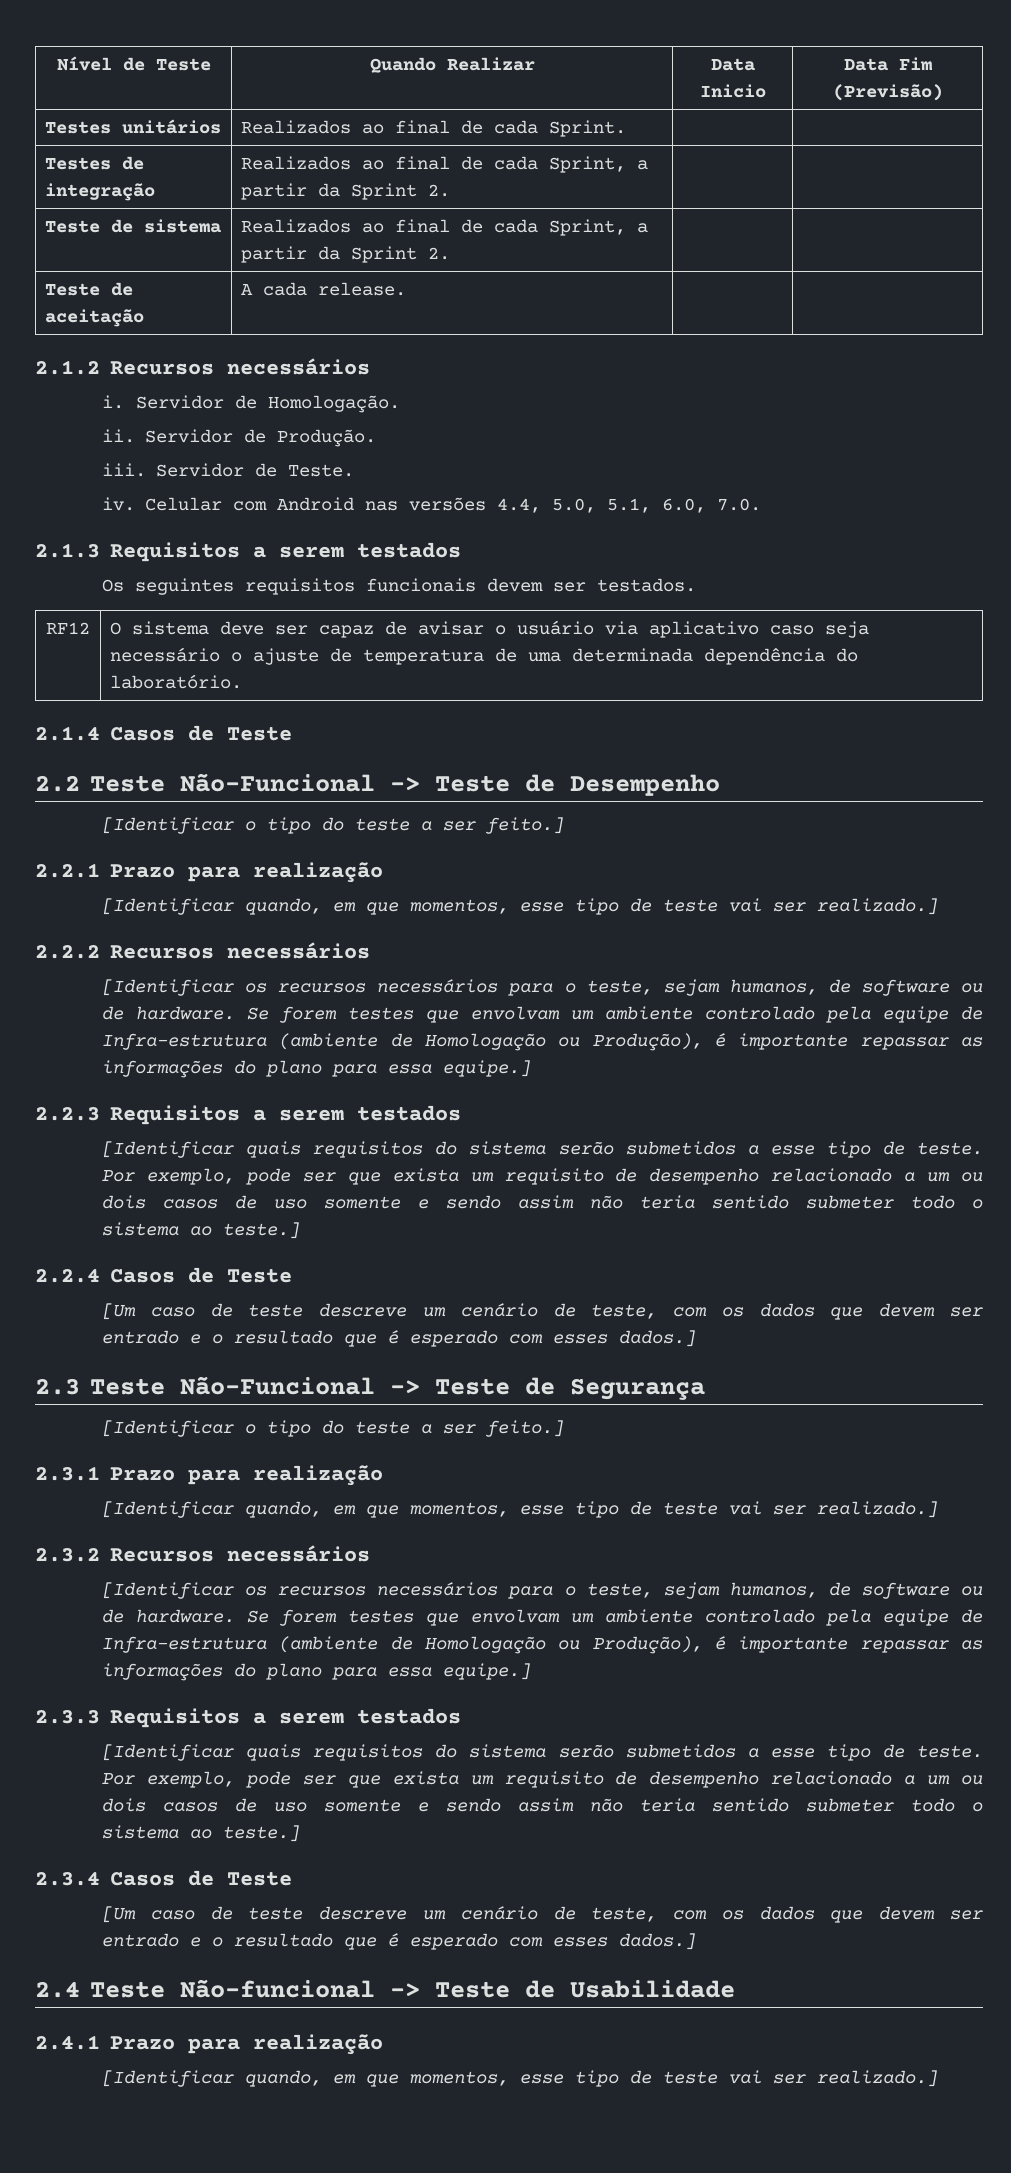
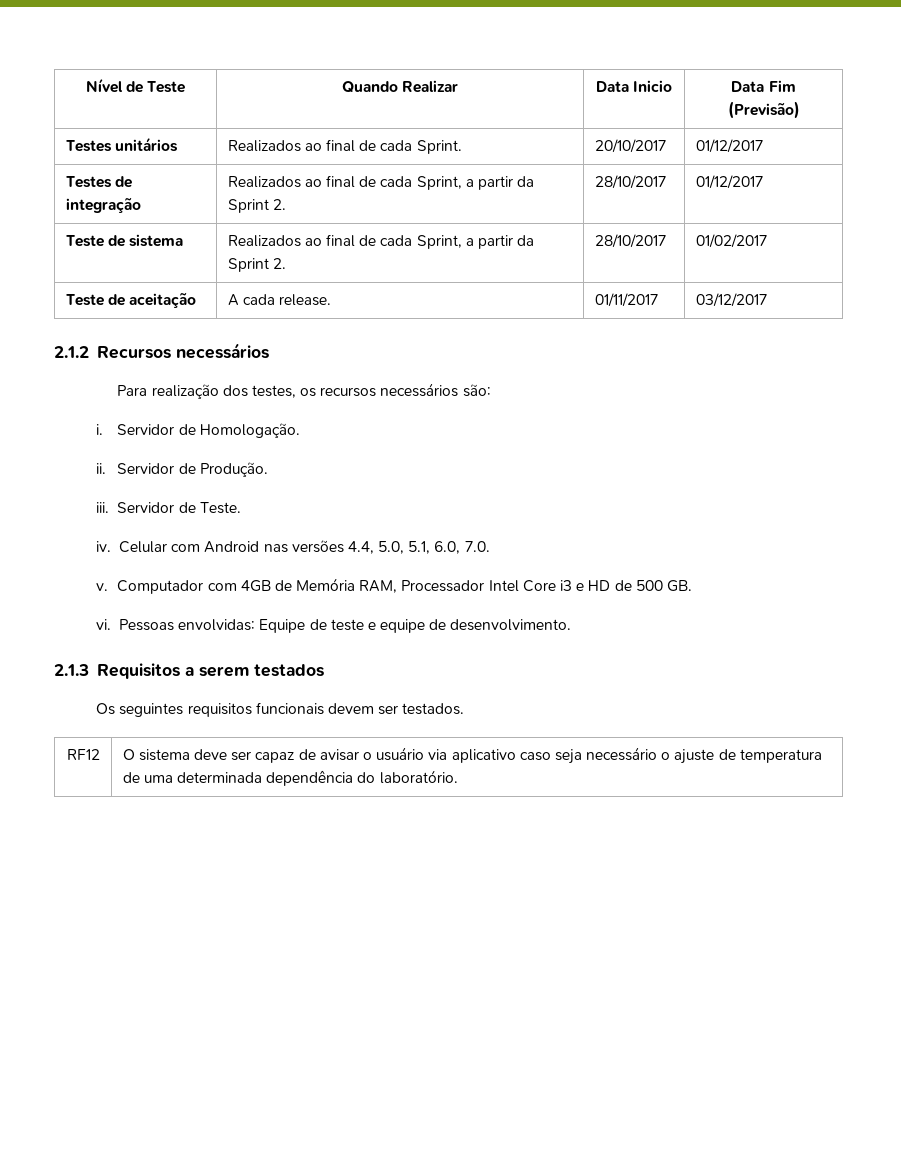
- Testes unitários | Realizados ao final de cada Sprint. | |
+ Testes unitários | Realizados ao final de cada Sprint. | 20/10/2017 | 01/12/2017
- Testes de integração | Realizados ao final de cada Sprint, a partir da Sprint 2. | |
+ Testes de integração | Realizados ao final de cada Sprint, a partir da Sprint 2. | 28/10/2017 | 01/12/2017
- Teste de sistema | Realizados ao final de cada Sprint, a partir da Sprint 2. | |
+ Teste de sistema | Realizados ao final de cada Sprint, a partir da Sprint 2. | 28/10/2017 | 01/02/2017
- Teste de aceitação | A cada release. | |
+ Teste de aceitação | A cada release. | 01/11/2017 | 03/12/2017
+ Para realização dos testes, os recursos necessários são:
+ v. Computador com 4GB de Memória RAM, Processador Intel Core i3 e HD de 500 GB.
+ vi. Pessoas envolvidas: Equipe de teste e equipe de desenvolvimento.
- 2.1.4 Casos de Teste
- 2.2 Teste Não-Funcional -> Teste de Desempenho
- [Identificar o tipo do teste a ser feito.]
- 2.2.1 Prazo para realização
- [Identificar quando, em que momentos, esse tipo de teste vai ser realizado.]
- 2.2.2 Recursos necessários
- [Identificar os recursos necessários para o teste, sejam humanos, de software ou de hardware. Se forem testes que envolvam um ambiente controlado pela equipe de Infra-estrutura (ambiente de Homologação ou Produção), é importante repassar as informações do plano para essa equipe.]
- 2.2.3 Requisitos a serem testados
- [Identificar quais requisitos do sistema serão submetidos a esse tipo de teste. Por exemplo, pode ser que exista um requisito de desempenho relacionado a um ou dois casos de uso somente e sendo assim não teria sentido submeter todo o sistema ao teste.]
- 2.2.4 Casos de Teste
- [Um caso de teste descreve um cenário de teste, com os dados que devem ser entrado e o resultado que é esperado com esses dados.]
- 2.3 Teste Não-Funcional -> Teste de Segurança
- [Identificar o tipo do teste a ser feito.]
- 2.3.1 Prazo para realização
- [Identificar quando, em que momentos, esse tipo de teste vai ser realizado.]
- 2.3.2 Recursos necessários
- [Identificar os recursos necessários para o teste, sejam humanos, de software ou de hardware. Se forem testes que envolvam um ambiente controlado pela equipe de Infra-estrutura (ambiente de Homologação ou Produção), é importante repassar as informações do plano para essa equipe.]
- 2.3.3 Requisitos a serem testados
- [Identificar quais requisitos do sistema serão submetidos a esse tipo de teste. Por exemplo, pode ser que exista um requisito de desempenho relacionado a um ou dois casos de uso somente e sendo assim não teria sentido submeter todo o sistema ao teste.]
- 2.3.4 Casos de Teste
- [Um caso de teste descreve um cenário de teste, com os dados que devem ser entrado e o resultado que é esperado com esses dados.]
- 2.4 Teste Não-funcional -> Teste de Usabilidade
- 2.4.1 Prazo para realização
- [Identificar quando, em que momentos, esse tipo de teste vai ser realizado.]

